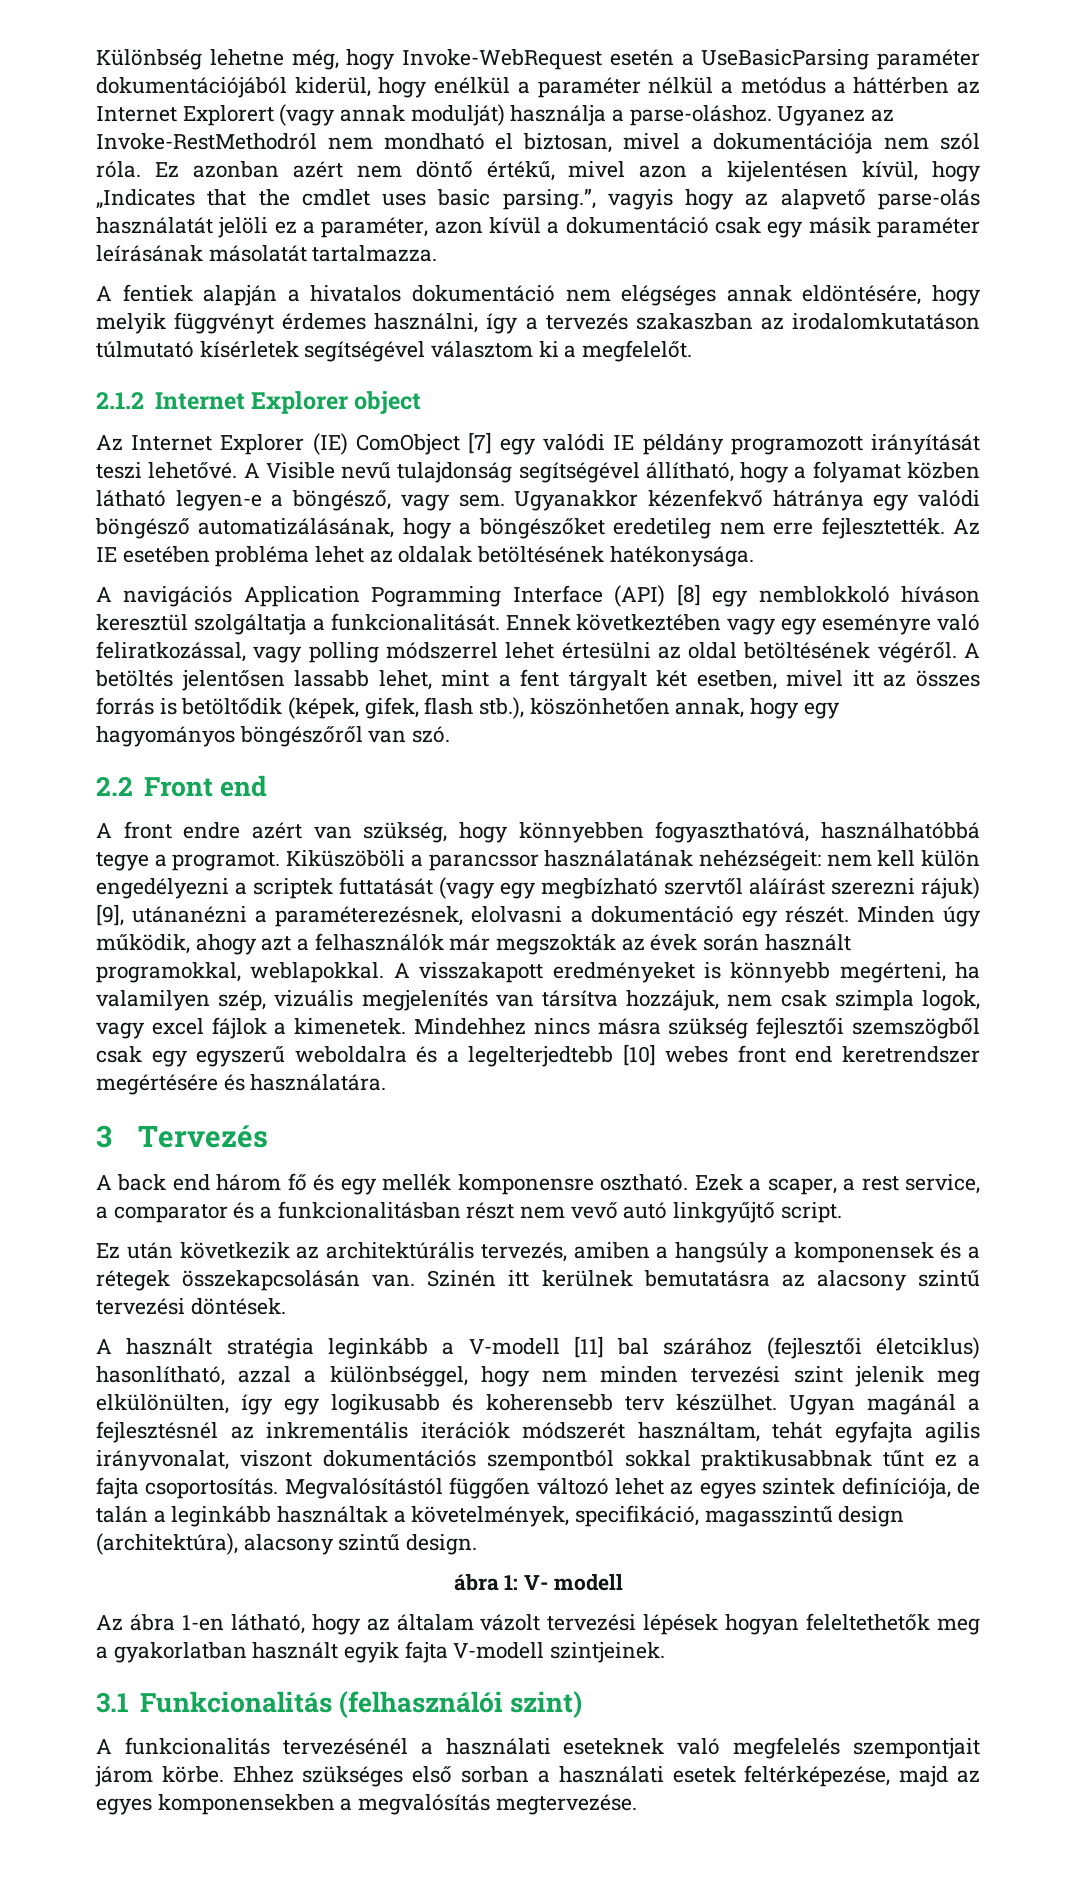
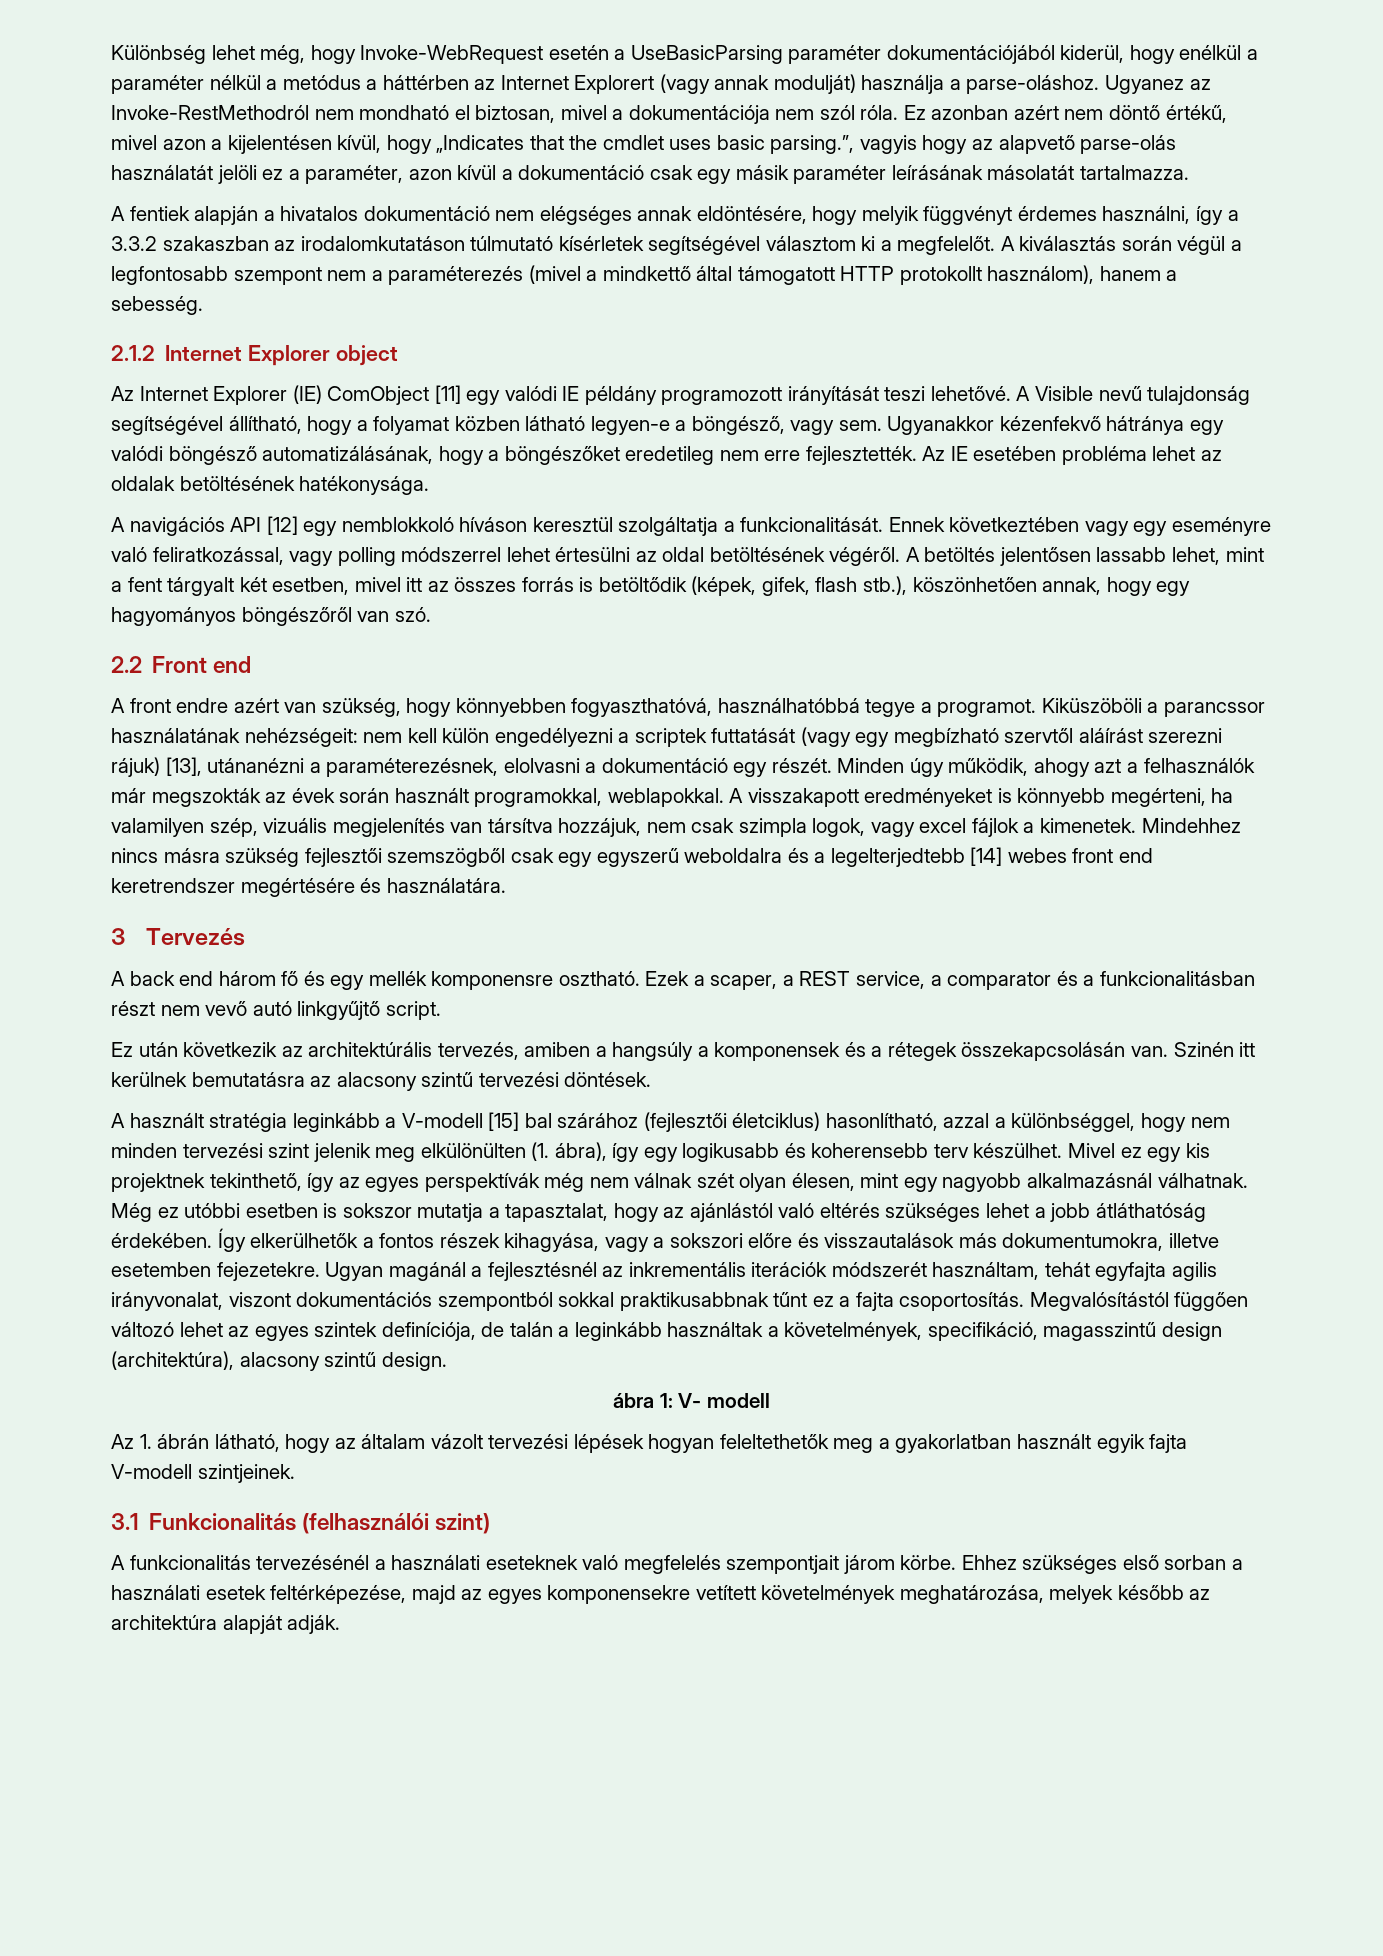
- Különbség lehetne még, hogy Invoke-WebRequest esetén a UseBasicParsing paraméter dokumentációjából kiderül, hogy enélkül a paraméter nélkül a metódus a háttérben az Internet Explorert (vagy annak modulját) használja a parse-oláshoz.
+ Különbség lehet még, hogy Invoke-WebRequest esetén a UseBasicParsing paraméter dokumentációjából kiderül, hogy enélkül a paraméter nélkül a metódus a háttérben az Internet Explorert (vagy annak modulját) használja a parse-oláshoz.
- A fentiek alapján a hivatalos dokumentáció nem elégséges annak eldöntésére, hogy melyik függvényt érdemes használni, így a tervezés szakaszban az irodalomkutatáson túlmutató kísérletek segítségével választom ki a megfelelőt.
+ A fentiek alapján a hivatalos dokumentáció nem elégséges annak eldöntésére, hogy melyik függvényt érdemes használni, így a 3.3.2 szakaszban az irodalomkutatáson túlmutató kísérletek segítségével választom ki a megfelelőt. A kiválasztás során végül a legfontosabb szempont nem a paraméterezés (mivel a mindkettő által támogatott HTTP protokollt használom), hanem a sebesség.
- Az Internet Explorer (IE) ComObject [7] egy valódi IE példány programozott irányítását teszi lehetővé.
+ Az Internet Explorer (IE) ComObject [11] egy valódi IE példány programozott irányítását teszi lehetővé.
- A navigációs Application Pogramming Interface (API) [8] egy nemblokkoló híváson keresztül szolgáltatja a funkcionalitását.
+ A navigációs API [12] egy nemblokkoló híváson keresztül szolgáltatja a funkcionalitását.
- Kiküszöböli a parancssor használatának nehézségeit: nem kell külön engedélyezni a scriptek futtatását (vagy egy megbízható szervtől aláírást szerezni rájuk) [9], utánanézni a paraméterezésnek, elolvasni a dokumentáció egy részét.
+ Kiküszöböli a parancssor használatának nehézségeit: nem kell külön engedélyezni a scriptek futtatását (vagy egy megbízható szervtől aláírást szerezni rájuk) [13], utánanézni a paraméterezésnek, elolvasni a dokumentáció egy részét.
- Mindehhez nincs másra szükség fejlesztői szemszögből csak egy egyszerű weboldalra és a legelterjedtebb [10] webes front end keretrendszer megértésére és használatára.
+ Mindehhez nincs másra szükség fejlesztői szemszögből csak egy egyszerű weboldalra és a legelterjedtebb [14] webes front end keretrendszer megértésére és használatára.
- Ezek a scaper, a rest service, a comparator és a funkcionalitásban részt nem vevő autó linkgyűjtő script.
+ Ezek a scaper, a REST service, a comparator és a funkcionalitásban részt nem vevő autó linkgyűjtő script.
- A használt stratégia leginkább a V-modell [11] bal szárához (fejlesztői életciklus) hasonlítható, azzal a különbséggel, hogy nem minden tervezési szint jelenik meg elkülönülten, így egy logikusabb és koherensebb terv készülhet.
+ A használt stratégia leginkább a V-modell [15] bal szárához (fejlesztői életciklus) hasonlítható, azzal a különbséggel, hogy nem minden tervezési szint jelenik meg elkülönülten (1. ábra), így egy logikusabb és koherensebb terv készülhet.
+ Mivel ez egy kis projektnek tekinthető, így az egyes perspektívák még nem válnak szét olyan élesen, mint egy nagyobb alkalmazásnál válhatnak. Még ez utóbbi esetben is sokszor mutatja a tapasztalat, hogy az ajánlástól való eltérés szükséges lehet a jobb átláthatóság érdekében. Így elkerülhetők a fontos részek kihagyása, vagy a sokszori előre és visszautalások más dokumentumokra, illetve esetemben fejezetekre.
- Az ábra 1-en látható, hogy az általam vázolt tervezési lépések hogyan feleltethetők meg a gyakorlatban használt egyik fajta V-modell szintjeinek.
+ Az 1. ábrán látható, hogy az általam vázolt tervezési lépések hogyan feleltethetők meg a gyakorlatban használt egyik fajta V-modell szintjeinek.
- Ehhez szükséges első sorban a használati esetek feltérképezése, majd az egyes komponensekben a megvalósítás megtervezése.
+ Ehhez szükséges első sorban a használati esetek feltérképezése, majd az egyes komponensekre vetített követelmények meghatározása, melyek később az architektúra alapját adják.

